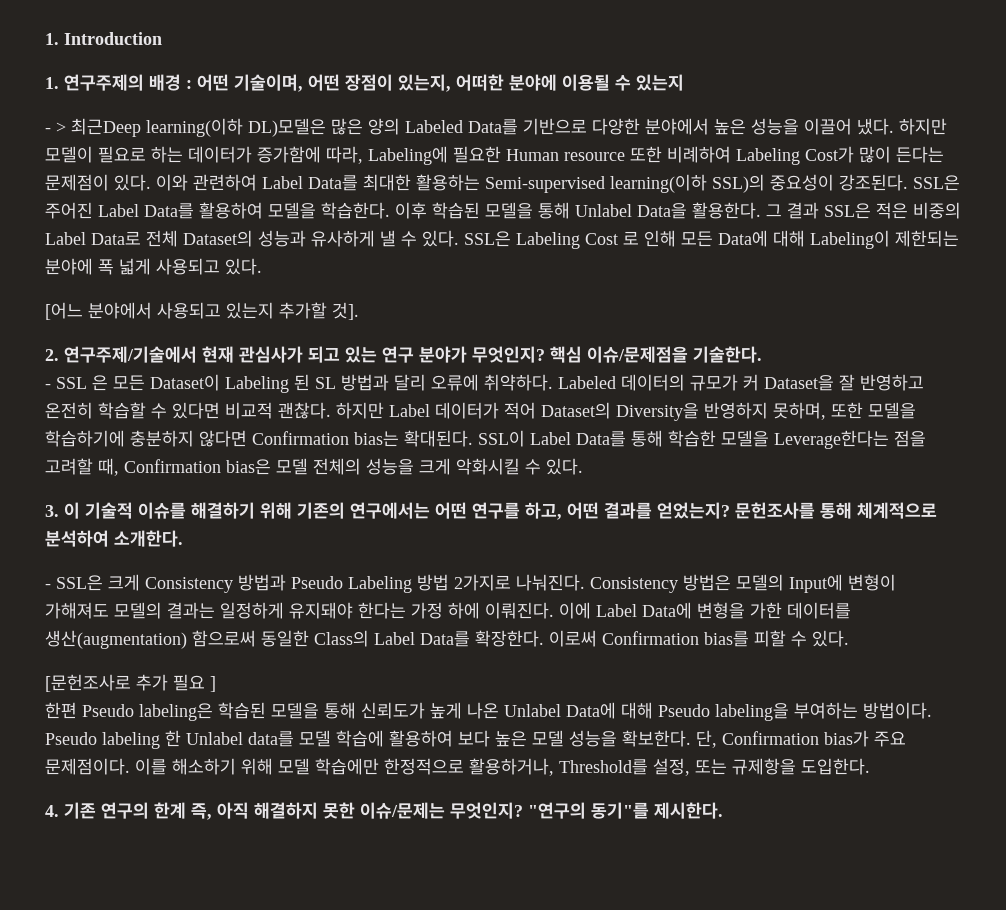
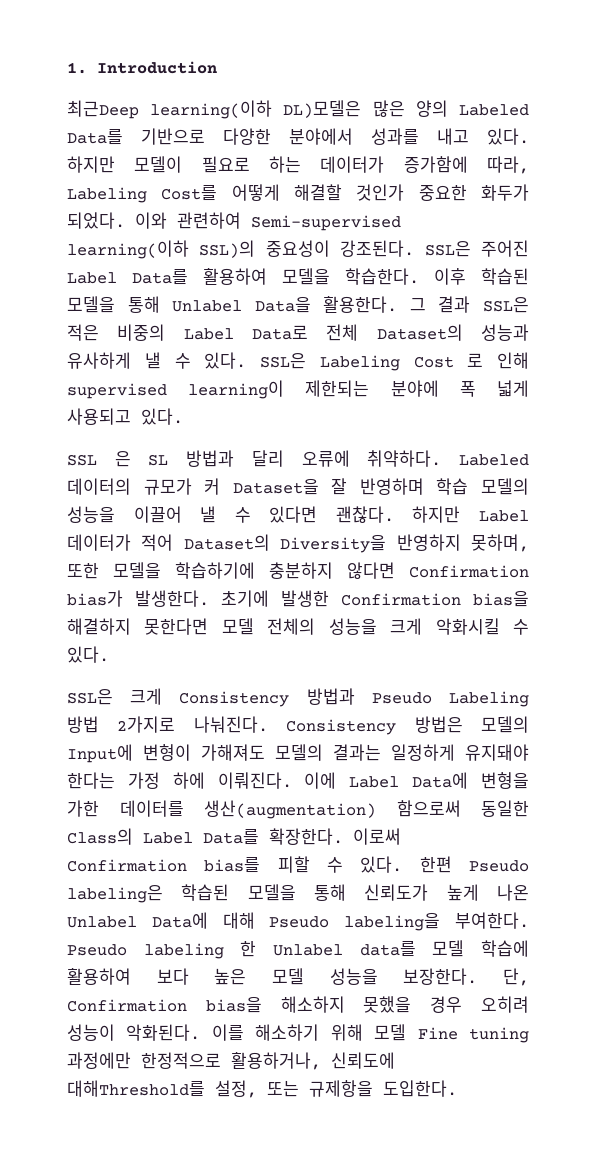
- 1. 연구주제의 배경 : 어떤 기술이며, 어떤 장점이 있는지, 어떠한 분야에 이용될 수 있는지
- - > 최근Deep learning(이하 DL)모델은 많은 양의 Labeled Data를 기반으로 다양한 분야에서 높은 성능을 이끌어 냈다.
+ 최근Deep learning(이하 DL)모델은 많은 양의 Labeled Data를 기반으로 다양한 분야에서 성과를 내고 있다.
- 하지만 모델이 필요로 하는 데이터가 증가함에 따라, Labeling에 필요한 Human resource 또한 비례하여 Labeling Cost가 많이 든다는 문제점이 있다. 이와 관련하여 Label Data를 최대한 활용하는 Semi-supervised learning(이하 SSL)의 중요성이 강조된다.
+ 하지만 모델이 필요로 하는 데이터가 증가함에 따라, Labeling Cost를 어떻게 해결할 것인가 중요한 화두가 되었다. 이와 관련하여 Semi-supervised learning(이하 SSL)의 중요성이 강조된다.
- SSL은 Labeling Cost 로 인해 모든 Data에 대해 Labeling이 제한되는 분야에 폭 넓게 사용되고 있다.
+ SSL은 Labeling Cost 로 인해 supervised learning이 제한되는 분야에 폭 넓게 사용되고 있다.
- [어느 분야에서 사용되고 있는지 추가할 것].
- 2. 연구주제/기술에서 현재 관심사가 되고 있는 연구 분야가 무엇인지? 핵심 이슈/문제점을 기술한다.
- - SSL 은 모든 Dataset이 Labeling 된 SL 방법과 달리 오류에 취약하다.
+ SSL 은 SL 방법과 달리 오류에 취약하다.
- Labeled 데이터의 규모가 커 Dataset을 잘 반영하고 온전히 학습할 수 있다면 비교적 괜찮다.
+ Labeled 데이터의 규모가 커 Dataset을 잘 반영하며 학습 모델의 성능을 이끌어 낼 수 있다면 괜찮다.
- 하지만 Label 데이터가 적어 Dataset의 Diversity을 반영하지 못하며, 또한 모델을 학습하기에 충분하지 않다면 Confirmation bias는 확대된다. SSL이 Label Data를 통해 학습한 모델을 Leverage한다는 점을 고려할 때, Confirmation bias은 모델 전체의 성능을 크게 악화시킬 수 있다.
+ 하지만 Label 데이터가 적어 Dataset의 Diversity을 반영하지 못하며, 또한 모델을 학습하기에 충분하지 않다면 Confirmation bias가 발생한다. 초기에 발생한 Confirmation bias을 해결하지 못한다면 모델 전체의 성능을 크게 악화시킬 수 있다.
- 3. 이 기술적 이슈를 해결하기 위해 기존의 연구에서는 어떤 연구를 하고, 어떤 결과를 얻었는지? 문헌조사를 통해 체계적으로 분석하여 소개한다.
- - SSL은 크게 Consistency 방법과 Pseudo Labeling 방법 2가지로 나눠진다.
+ SSL은 크게 Consistency 방법과 Pseudo Labeling 방법 2가지로 나눠진다.
- 이로써 Confirmation bias를 피할 수 있다.
- [문헌조사로 추가 필요 ]
- 한편 Pseudo labeling은 학습된 모델을 통해 신뢰도가 높게 나온 Unlabel Data에 대해 Pseudo labeling을 부여하는 방법이다.
+ 이로써 Confirmation bias를 피할 수 있다. 한편 Pseudo labeling은 학습된 모델을 통해 신뢰도가 높게 나온 Unlabel Data에 대해 Pseudo labeling을 부여한다.
- Pseudo labeling 한 Unlabel data를 모델 학습에 활용하여 보다 높은 모델 성능을 확보한다.
+ Pseudo labeling 한 Unlabel data를 모델 학습에 활용하여 보다 높은 모델 성능을 보장한다.
- 단, Confirmation bias가 주요 문제점이다. 이를 해소하기 위해 모델 학습에만 한정적으로 활용하거나, Threshold를 설정, 또는 규제항을 도입한다.
- 4. 기존 연구의 한계 즉, 아직 해결하지 못한 이슈/문제는 무엇인지? "연구의 동기"를 제시한다.
+ 단, Confirmation bias을 해소하지 못했을 경우 오히려 성능이 악화된다. 이를 해소하기 위해 모델 Fine tuning 과정에만 한정적으로 활용하거나, 신뢰도에 대해Threshold를 설정, 또는 규제항을 도입한다.

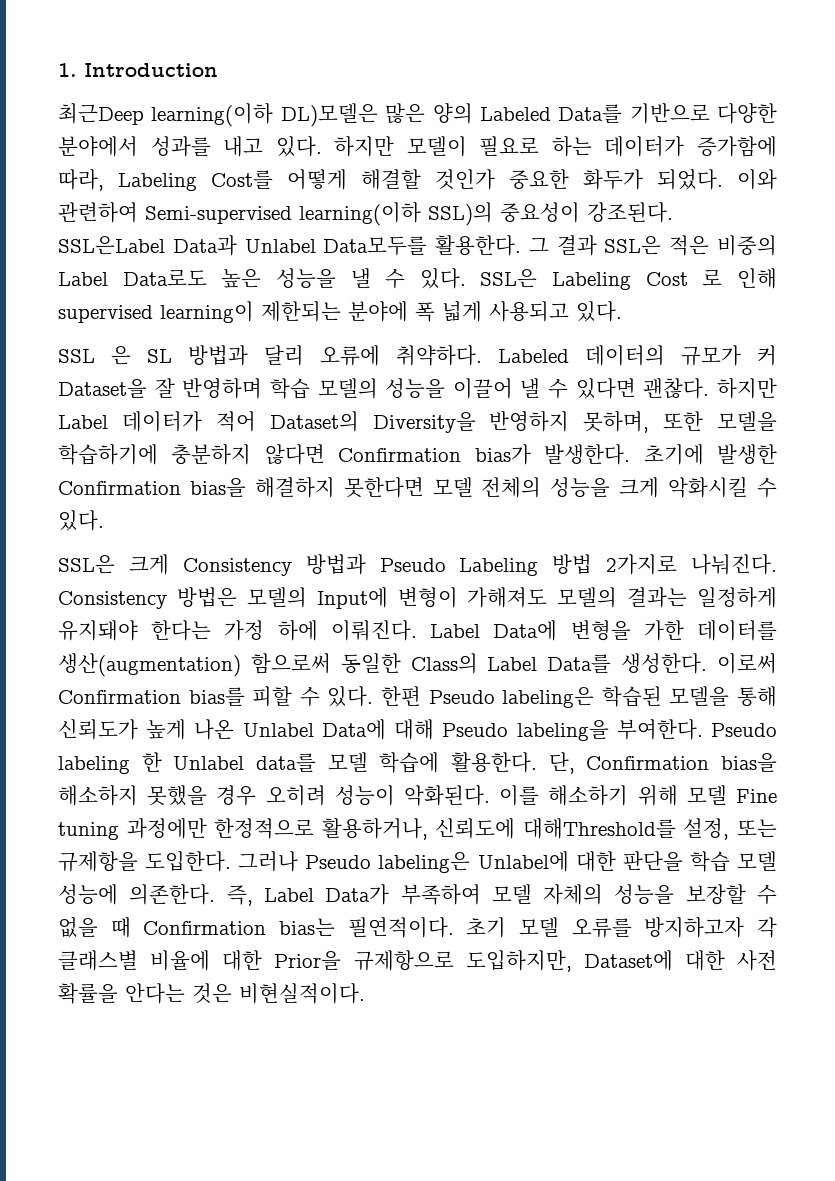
- SSL은 주어진 Label Data를 활용하여 모델을 학습한다. 이후 학습된 모델을 통해 Unlabel Data을 활용한다.
+ SSL은Label Data과 Unlabel Data모두를 활용한다.
- 그 결과 SSL은 적은 비중의 Label Data로 전체 Dataset의 성능과 유사하게 낼 수 있다.
+ 그 결과 SSL은 적은 비중의 Label Data로도 높은 성능을 낼 수 있다.
- 이에 Label Data에 변형을 가한 데이터를 생산(augmentation) 함으로써 동일한 Class의 Label Data를 확장한다.
+ Label Data에 변형을 가한 데이터를 생산(augmentation) 함으로써 동일한 Class의 Label Data를 생성한다.
- Pseudo labeling 한 Unlabel data를 모델 학습에 활용하여 보다 높은 모델 성능을 보장한다.
+ Pseudo labeling 한 Unlabel data를 모델 학습에 활용한다.
+ 그러나 Pseudo labeling은 Unlabel에 대한 판단을 학습 모델 성능에 의존한다. 즉, Label Data가 부족하여 모델 자체의 성능을 보장할 수 없을 때 Confirmation bias는 필연적이다. 초기 모델 오류를 방지하고자 각 클래스별 비율에 대한 Prior을 규제항으로 도입하지만, Dataset에 대한 사전 확률을 안다는 것은 비현실적이다.

